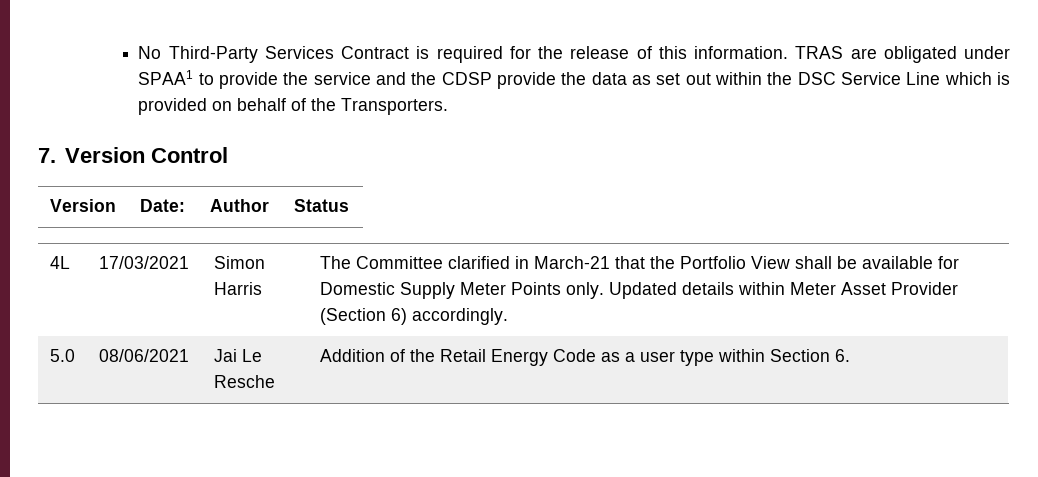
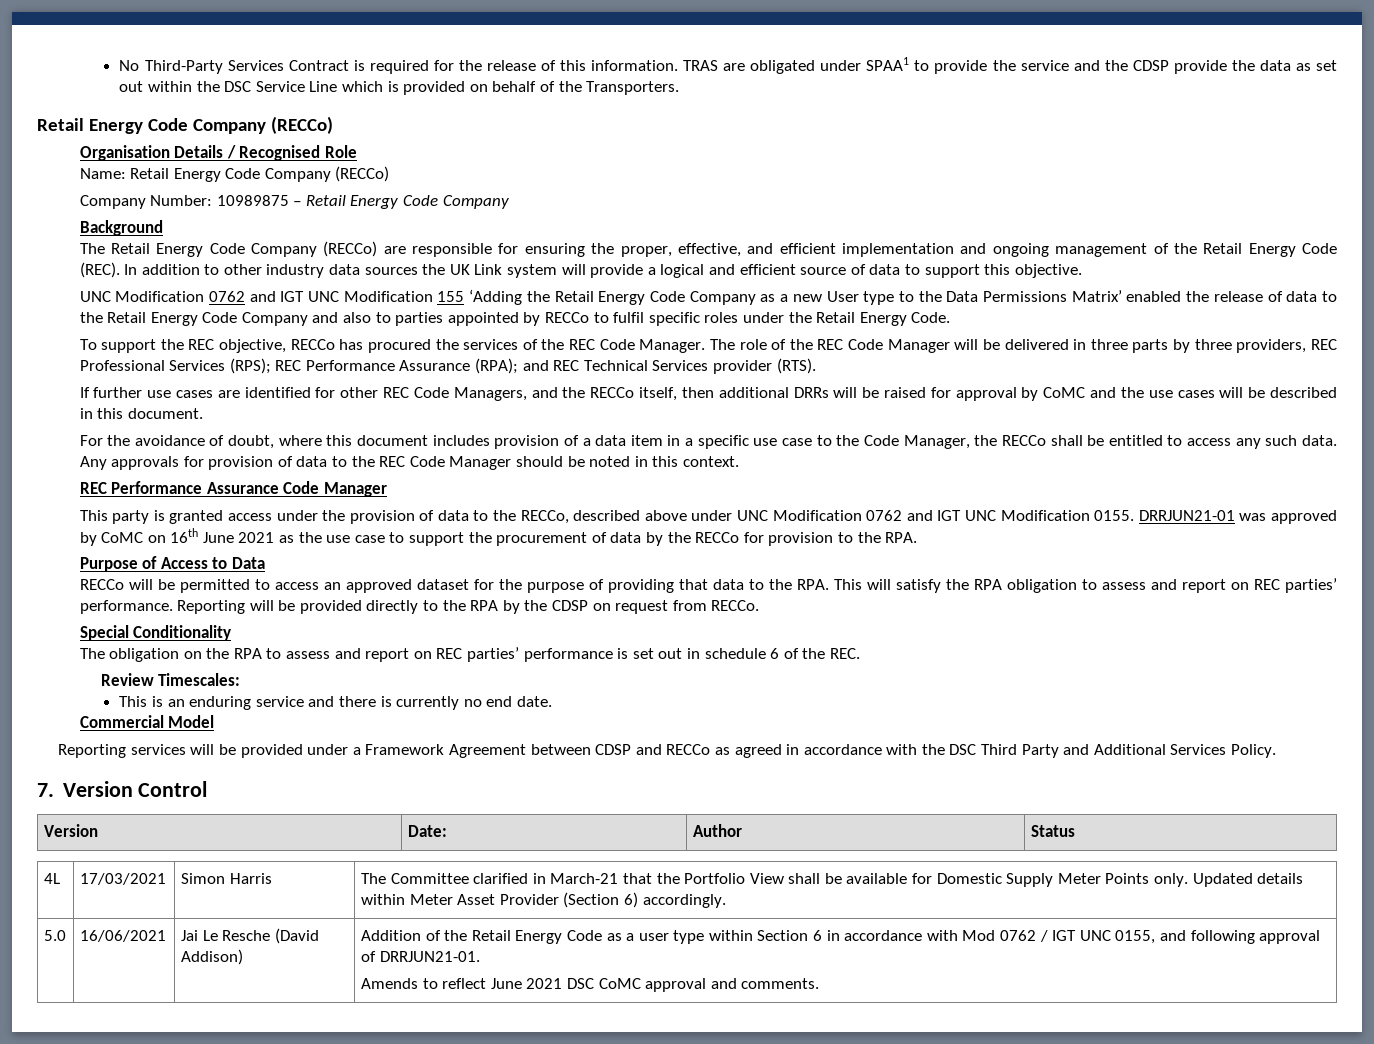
  TRAS are obligated under SPAA1 to provide the service and the CDSP provide the data as set out within the DSC Service Line which is provided on behalf of the Transporters.
+ Retail Energy Code Company (RECCo)
+ Organisation Details / Recognised Role
+ Name: Retail Energy Code Company (RECCo)
+ Company Number: 10989875 – Retail Energy Code Company
+ Background
+ The Retail Energy Code Company (RECCo) are responsible for ensuring the proper, effective, and efficient implementation and ongoing management of the Retail Energy Code (REC). In addition to other industry data sources the UK Link system will provide a logical and efficient source of data to support this objective.
+ UNC Modification 0762 and IGT UNC Modification 155 ‘Adding the Retail Energy Code Company as a new User type to the Data Permissions Matrix’ enabled the release of data to the Retail Energy Code Company and also to parties appointed by RECCo to fulfil specific roles under the Retail Energy Code.
+ To support the REC objective, RECCo has procured the services of the REC Code Manager. The role of the REC Code Manager will be delivered in three parts by three providers, REC Professional Services (RPS); REC Performance Assurance (RPA); and REC Technical Services provider (RTS).
+ If further use cases are identified for other REC Code Managers, and the RECCo itself, then additional DRRs will be raised for approval by CoMC and the use cases will be described in this document.
+ For the avoidance of doubt, where this document includes provision of a data item in a specific use case to the Code Manager, the RECCo shall be entitled to access any such data. Any approvals for provision of data to the REC Code Manager should be noted in this context.
+ REC Performance Assurance Code Manager
+ This party is granted access under the provision of data to the RECCo, described above under UNC Modification 0762 and IGT UNC Modification 0155. DRRJUN21-01 was approved by CoMC on 16th June 2021 as the use case to support the procurement of data by the RECCo for provision to the RPA.
+ Purpose of Access to Data
+ RECCo will be permitted to access an approved dataset for the purpose of providing that data to the RPA. This will satisfy the RPA obligation to assess and report on REC parties’ performance. Reporting will be provided directly to the RPA by the CDSP on request from RECCo.
+ Special Conditionality
+ The obligation on the RPA to assess and report on REC parties’ performance is set out in schedule 6 of the REC.
+ Review Timescales:
+ This is an enduring service and there is currently no end date.
+ Commercial Model
+ Reporting services will be provided under a Framework Agreement between CDSP and RECCo as agreed in accordance with the DSC Third Party and Additional Services Policy.
- 08/06/2021
+ 16/06/2021
- Jai Le Resche
+ Jai Le Resche (David Addison)
- Addition of the Retail Energy Code as a user type within Section 6.
+ Addition of the Retail Energy Code as a user type within Section 6 in accordance with Mod 0762 / IGT UNC 0155, and following approval of DRRJUN21-01.
+ Amends to reflect June 2021 DSC CoMC approval and comments.

